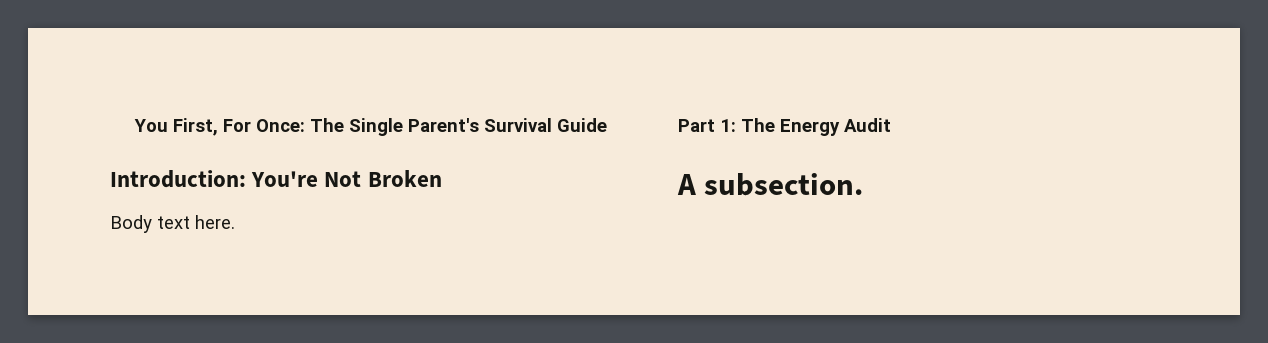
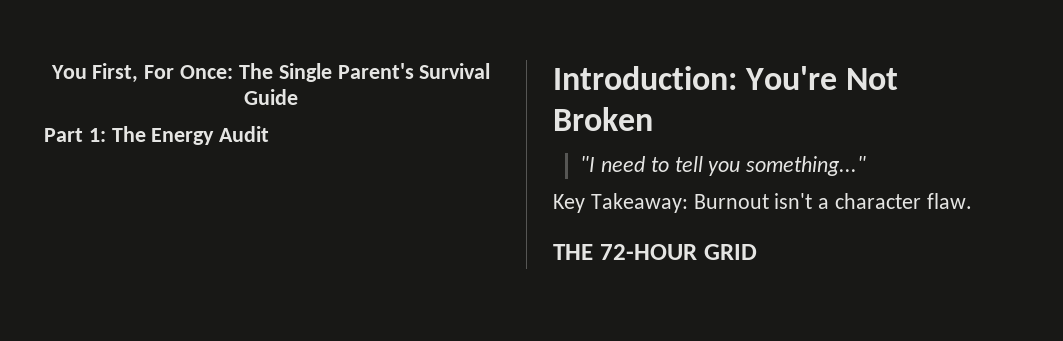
- Introduction: You're Not Broken
- Body text here.
- A subsection.
+ Introduction: You're Not Broken
+ "I need to tell you something..."
+ Key Takeaway: Burnout isn't a character flaw.
+ THE 72-HOUR GRID

